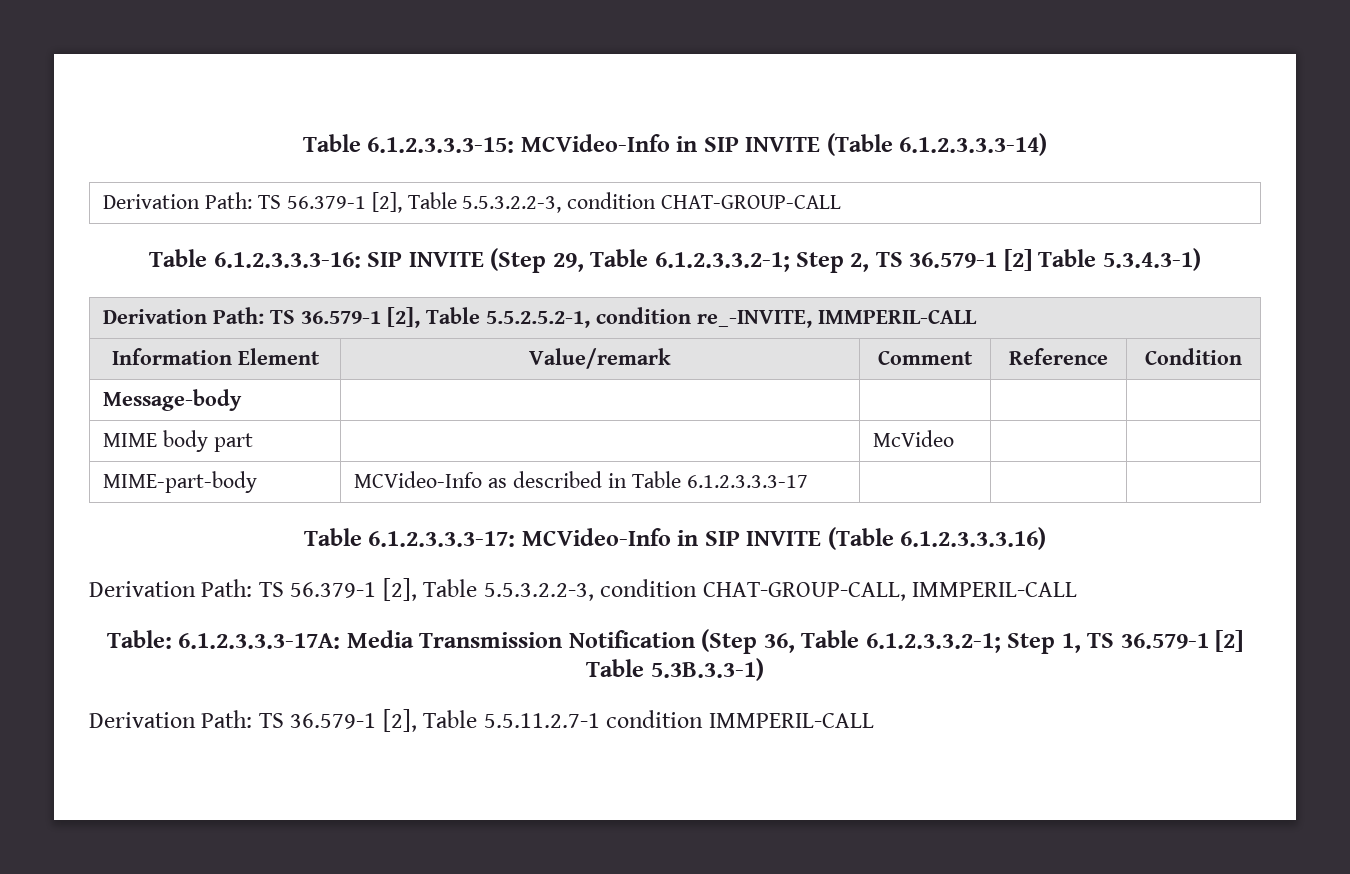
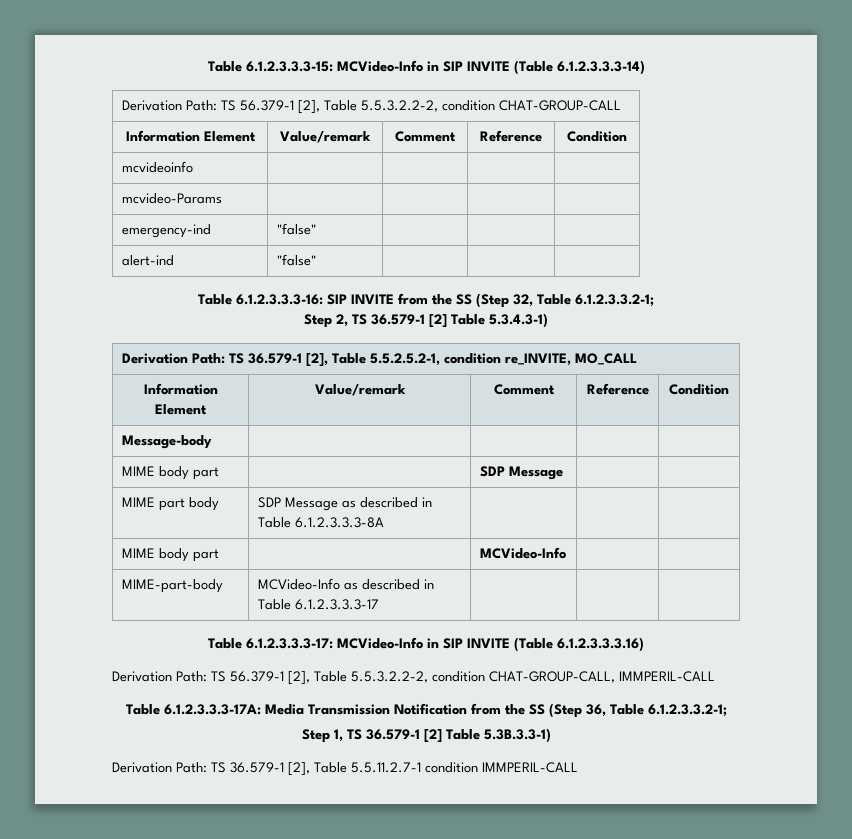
- Derivation Path: TS 56.379-1 [2], Table 5.5.3.2.2-3, condition CHAT-GROUP-CALL
+ Derivation Path: TS 56.379-1 [2], Table 5.5.3.2.2-2, condition CHAT-GROUP-CALL
+ Information Element | Value/remark | Comment | Reference | Condition
+ mcvideoinfo | | | |
+ mcvideo-Params | | | |
+ emergency-ind | "false" | | |
+ alert-ind | "false" | | |
- Table 6.1.2.3.3.3-16: SIP INVITE (Step 29, Table 6.1.2.3.3.2-1; Step 2, TS 36.579-1 [2] Table 5.3.4.3-1)
+ Table 6.1.2.3.3.3-16: SIP INVITE from the SS (Step 32, Table 6.1.2.3.3.2-1;
+ Step 2, TS 36.579-1 [2] Table 5.3.4.3-1)
- Derivation Path: TS 36.579-1 [2], Table 5.5.2.5.2-1, condition re_-INVITE, IMMPERIL-CALL
+ Derivation Path: TS 36.579-1 [2], Table 5.5.2.5.2-1, condition re_INVITE, MO_CALL
- MIME body part | | McVideo | |
+ MIME body part | | SDP Message | |
+ MIME part body | SDP Message as described in Table 6.1.2.3.3.3-8A | | |
+ MIME body part | | MCVideo-Info | |
- Derivation Path: TS 56.379-1 [2], Table 5.5.3.2.2-3, condition CHAT-GROUP-CALL, IMMPERIL-CALL
+ Derivation Path: TS 56.379-1 [2], Table 5.5.3.2.2-2, condition CHAT-GROUP-CALL, IMMPERIL-CALL
- Table: 6.1.2.3.3.3-17A: Media Transmission Notification (Step 36, Table 6.1.2.3.3.2-1; Step 1, TS 36.579-1 [2] Table 5.3B.3.3-1)
+ Table 6.1.2.3.3.3-17A: Media Transmission Notification from the SS (Step 36, Table 6.1.2.3.3.2-1;
+ Step 1, TS 36.579-1 [2] Table 5.3B.3.3-1)

